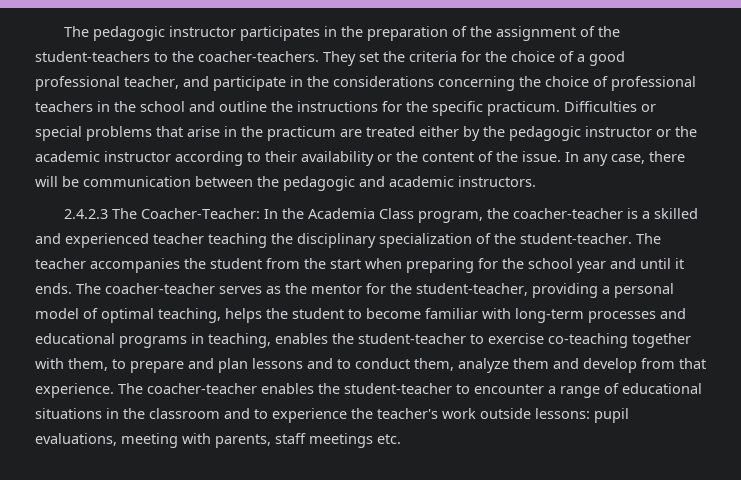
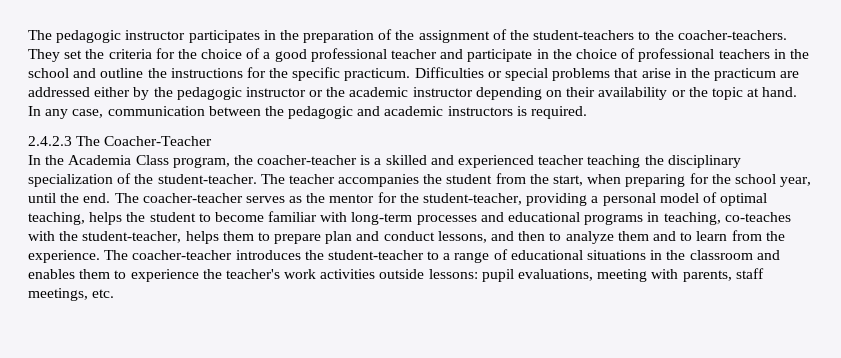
- They set the criteria for the choice of a good professional teacher, and participate in the considerations concerning the choice of professional teachers in the school and outline the instructions for the specific practicum.
+ They set the criteria for the choice of a good professional teacher and participate in the choice of professional teachers in the school and outline the instructions for the specific practicum.
- Difficulties or special problems that arise in the practicum are treated either by the pedagogic instructor or the academic instructor according to their availability or the content of the issue. In any case, there will be communication between the pedagogic and academic instructors.
+ Difficulties or special problems that arise in the practicum are addressed either by the pedagogic instructor or the academic instructor depending on their availability or the topic at hand. In any case, communication between the pedagogic and academic instructors is required.
- 2.4.2.3 The Coacher-Teacher: In the Academia Class program, the coacher-teacher is a skilled and experienced teacher teaching the disciplinary specialization of the student-teacher.
+ 2.4.2.3 The Coacher-Teacher
+ In the Academia Class program, the coacher-teacher is a skilled and experienced teacher teaching the disciplinary specialization of the student-teacher.
- The teacher accompanies the student from the start when preparing for the school year and until it ends.
+ The teacher accompanies the student from the start, when preparing for the school year, until the end.
- The coacher-teacher serves as the mentor for the student-teacher, providing a personal model of optimal teaching, helps the student to become familiar with long-term processes and educational programs in teaching, enables the student-teacher to exercise co-teaching together with them, to prepare and plan lessons and to conduct them, analyze them and develop from that experience. The coacher-teacher enables the student-teacher to encounter a range of educational situations in the classroom and to experience the teacher's work outside lessons: pupil evaluations, meeting with parents, staff meetings etc.
+ The coacher-teacher serves as the mentor for the student-teacher, providing a personal model of optimal teaching, helps the student to become familiar with long-term processes and educational programs in teaching, co-teaches with the student-teacher, helps them to prepare plan and conduct lessons, and then to analyze them and to learn from the experience. The coacher-teacher introduces the student-teacher to a range of educational situations in the classroom and enables them to experience the teacher's work activities outside lessons: pupil evaluations, meeting with parents, staff meetings, etc.

